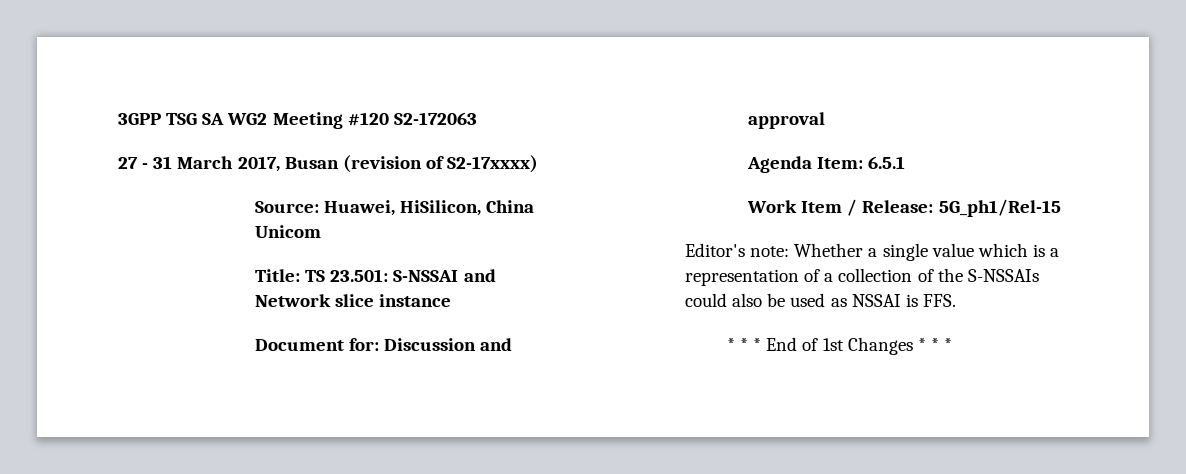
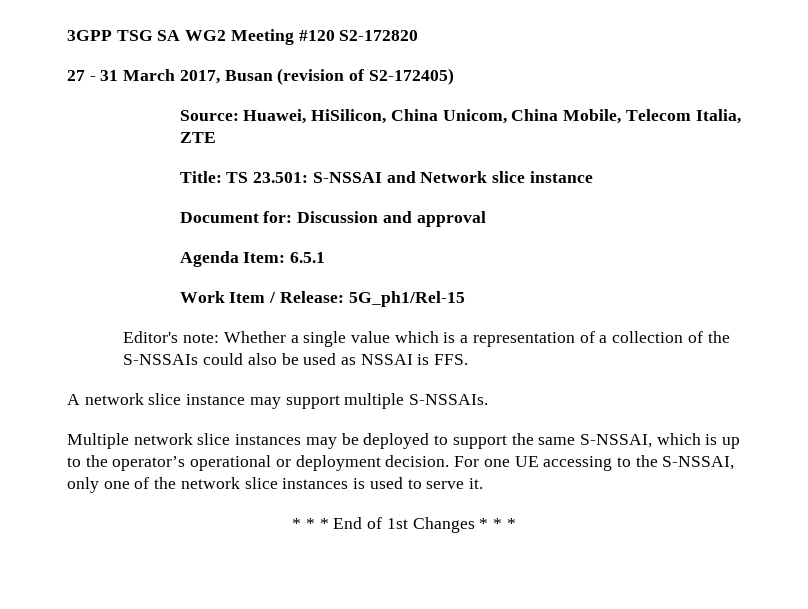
- 3GPP TSG SA WG2 Meeting #120 S2-172063
+ 3GPP TSG SA WG2 Meeting #120 S2-172820
- 27 - 31 March 2017, Busan (revision of S2-17xxxx)
+ 27 - 31 March 2017, Busan (revision of S2-172405)
- Source: Huawei, HiSilicon, China Unicom
+ Source: Huawei, HiSilicon, China Unicom, China Mobile, Telecom Italia, ZTE
+ A network slice instance may support multiple S-NSSAIs.
+ Multiple network slice instances may be deployed to support the same S-NSSAI, which is up to the operator’s operational or deployment decision. For one UE accessing to the S-NSSAI, only one of the network slice instances is used to serve it.

